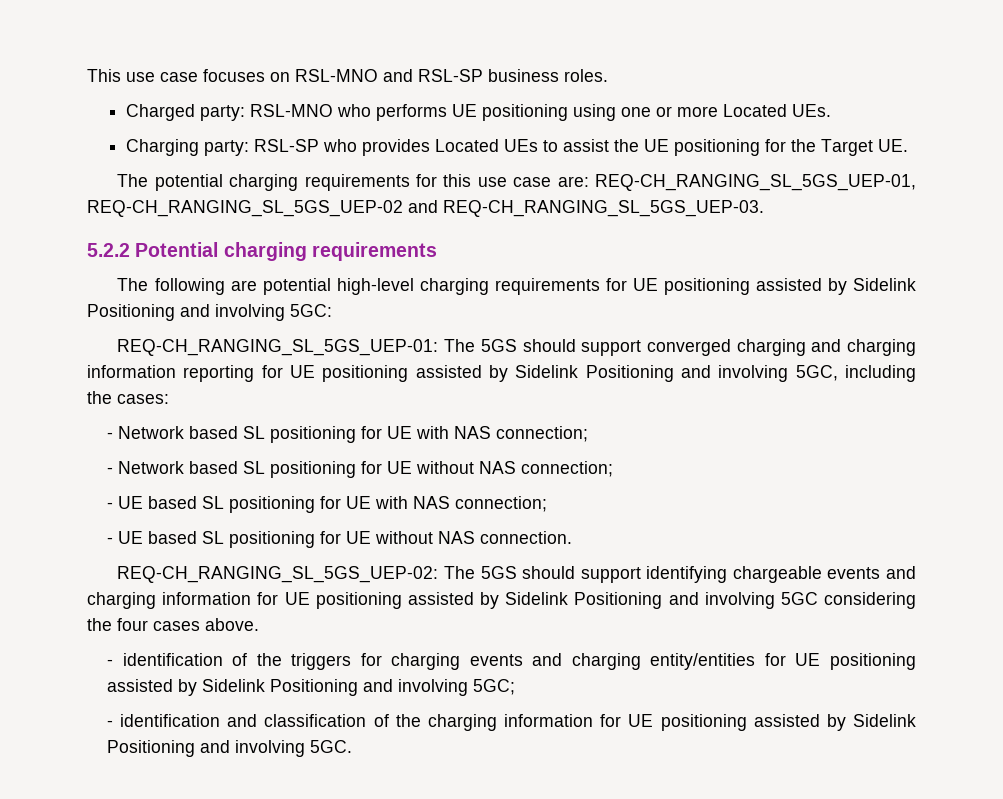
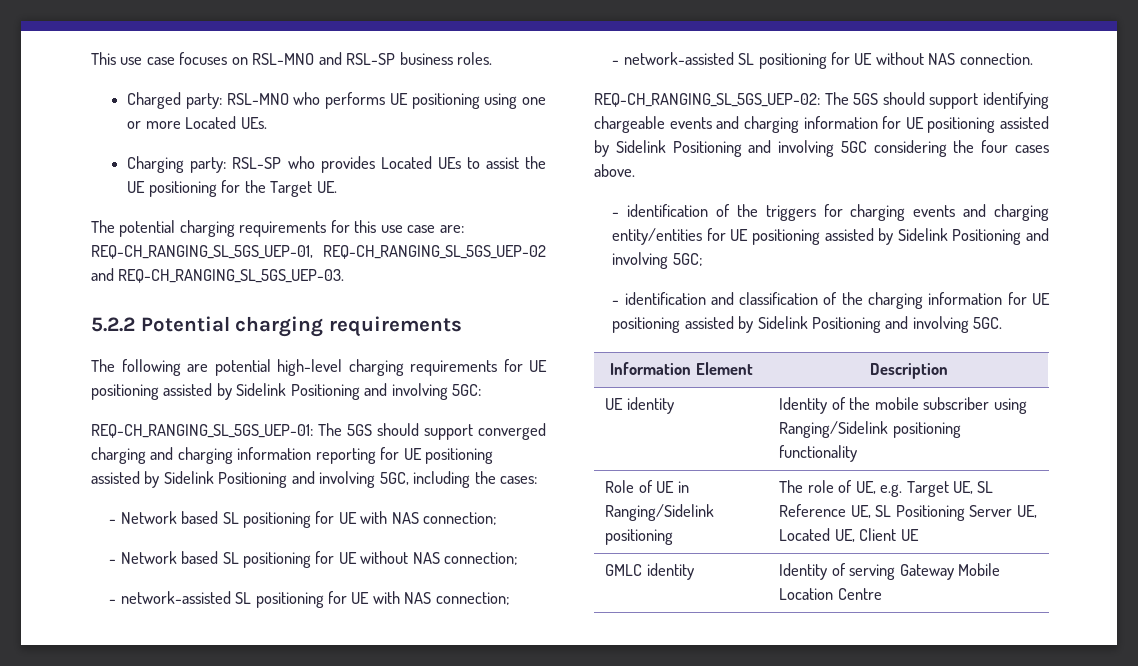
- - UE based SL positioning for UE with NAS connection;
- - UE based SL positioning for UE without NAS connection.
+ - network-assisted SL positioning for UE with NAS connection;
+ - network-assisted SL positioning for UE without NAS connection.
+ Information Element | Description
+ UE identity | Identity of the mobile subscriber using Ranging/Sidelink positioning functionality
+ Role of UE in Ranging/Sidelink positioning | The role of UE, e.g. Target UE, SL Reference UE, SL Positioning Server UE, Located UE, Client UE
+ GMLC identity | Identity of serving Gateway Mobile Location Centre

